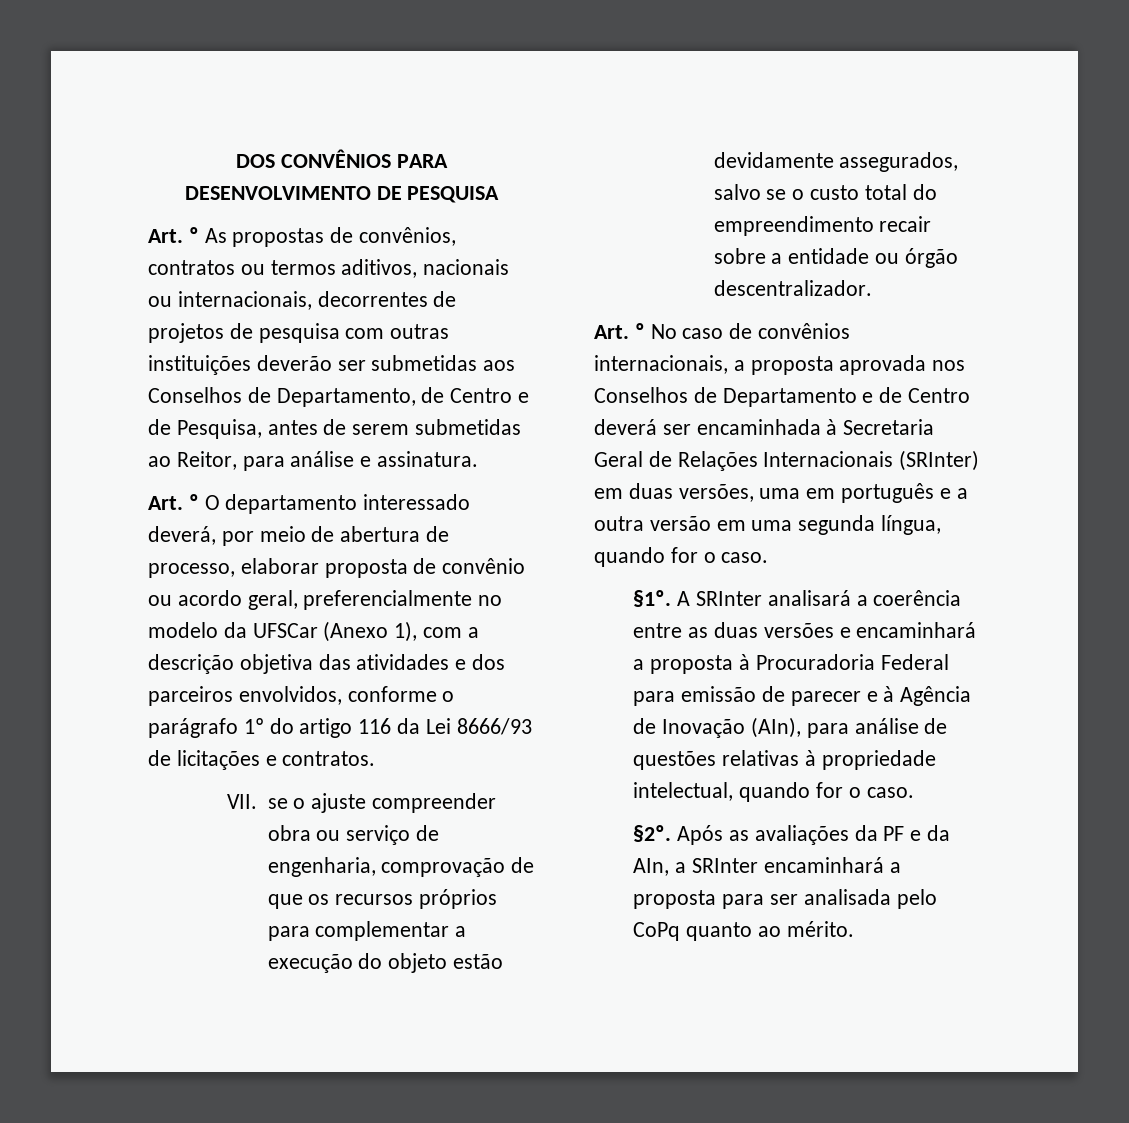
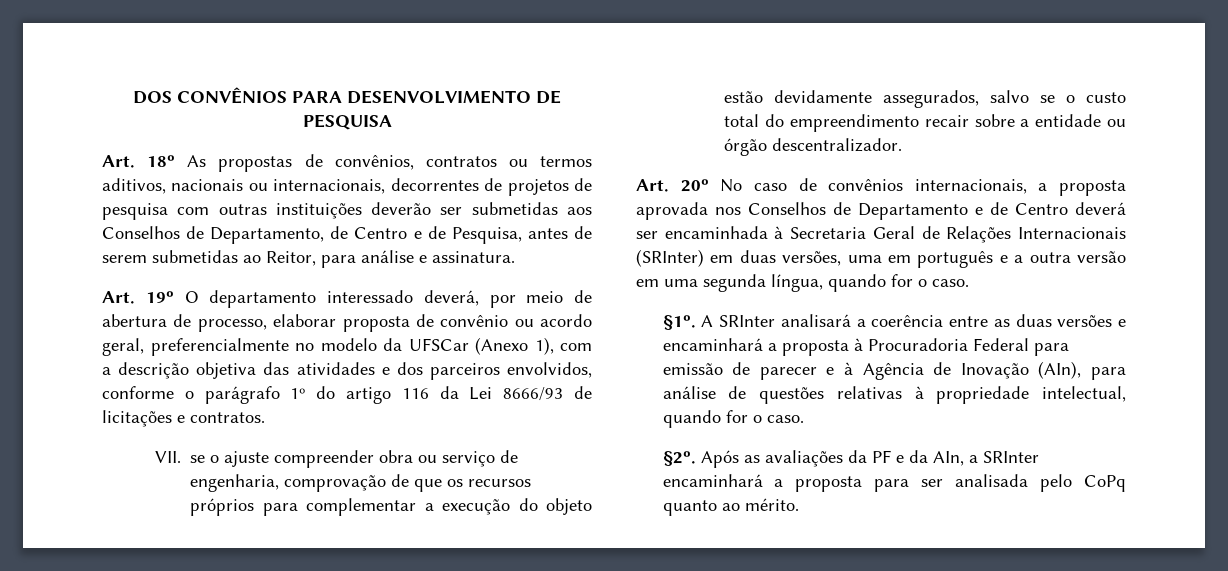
- Art. º As propostas de convênios, contratos ou termos aditivos, nacionais ou internacionais, decorrentes de projetos de pesquisa com outras instituições deverão ser submetidas aos Conselhos de Departamento, de Centro e de Pesquisa, antes de serem submetidas ao Reitor, para análise e assinatura.
+ Art. 18º As propostas de convênios, contratos ou termos aditivos, nacionais ou internacionais, decorrentes de projetos de pesquisa com outras instituições deverão ser submetidas aos Conselhos de Departamento, de Centro e de Pesquisa, antes de serem submetidas ao Reitor, para análise e assinatura.
- Art. º O departamento interessado deverá, por meio de abertura de processo, elaborar proposta de convênio ou acordo geral, preferencialmente no modelo da UFSCar (Anexo 1), com a descrição objetiva das atividades e dos parceiros envolvidos, conforme o parágrafo 1º do artigo 116 da Lei 8666/93 de licitações e contratos.
+ Art. 19º O departamento interessado deverá, por meio de abertura de processo, elaborar proposta de convênio ou acordo geral, preferencialmente no modelo da UFSCar (Anexo 1), com a descrição objetiva das atividades e dos parceiros envolvidos, conforme o parágrafo 1º do artigo 116 da Lei 8666/93 de licitações e contratos.
- Art. º No caso de convênios internacionais, a proposta aprovada nos Conselhos de Departamento e de Centro deverá ser encaminhada à Secretaria Geral de Relações Internacionais (SRInter) em duas versões, uma em português e a outra versão em uma segunda língua, quando for o caso.
+ Art. 20º No caso de convênios internacionais, a proposta aprovada nos Conselhos de Departamento e de Centro deverá ser encaminhada à Secretaria Geral de Relações Internacionais (SRInter) em duas versões, uma em português e a outra versão em uma segunda língua, quando for o caso.

